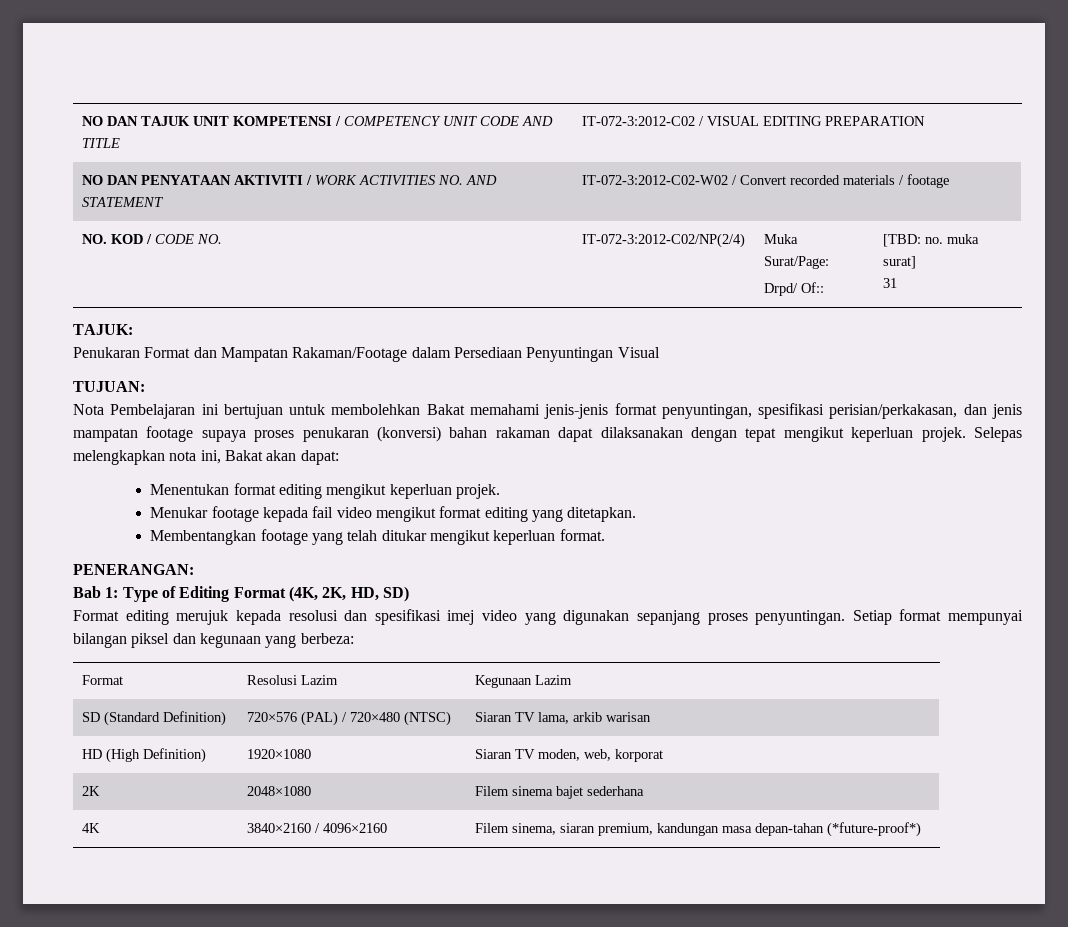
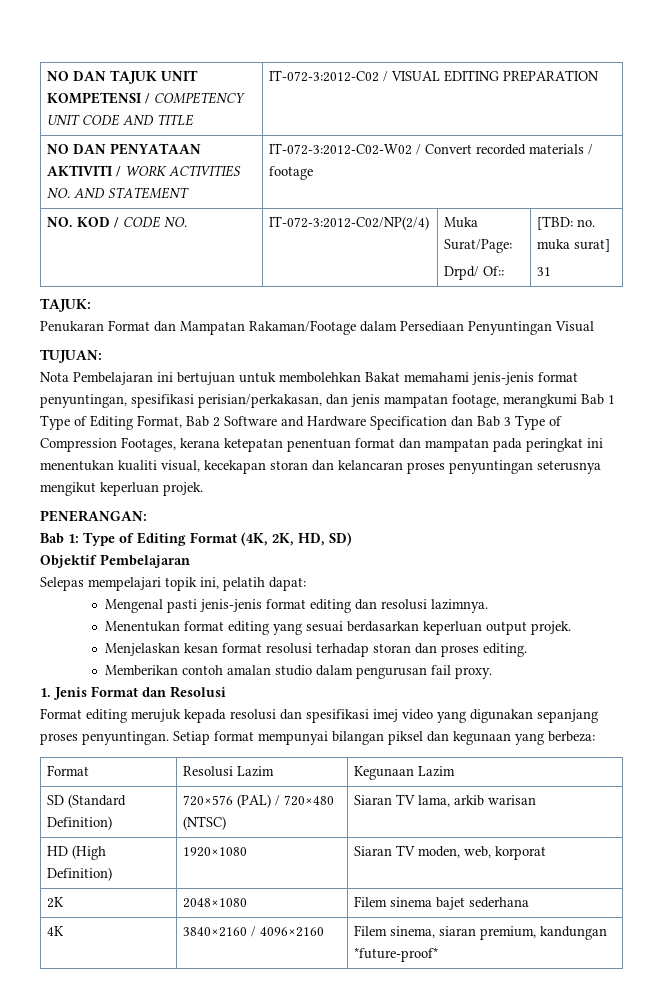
- Nota Pembelajaran ini bertujuan untuk membolehkan Bakat memahami jenis-jenis format penyuntingan, spesifikasi perisian/perkakasan, dan jenis mampatan footage supaya proses penukaran (konversi) bahan rakaman dapat dilaksanakan dengan tepat mengikut keperluan projek. Selepas melengkapkan nota ini, Bakat akan dapat:
- Menentukan format editing mengikut keperluan projek.
- Menukar footage kepada fail video mengikut format editing yang ditetapkan.
- Membentangkan footage yang telah ditukar mengikut keperluan format.
+ Nota Pembelajaran ini bertujuan untuk membolehkan Bakat memahami jenis-jenis format penyuntingan, spesifikasi perisian/perkakasan, dan jenis mampatan footage, merangkumi Bab 1 Type of Editing Format, Bab 2 Software and Hardware Specification dan Bab 3 Type of Compression Footages, kerana ketepatan penentuan format dan mampatan pada peringkat ini menentukan kualiti visual, kecekapan storan dan kelancaran proses penyuntingan seterusnya mengikut keperluan projek.
+ Objektif Pembelajaran
+ Selepas mempelajari topik ini, pelatih dapat:
+ Mengenal pasti jenis-jenis format editing dan resolusi lazimnya.
+ Menentukan format editing yang sesuai berdasarkan keperluan output projek.
+ Menjelaskan kesan format resolusi terhadap storan dan proses editing.
+ Memberikan contoh amalan studio dalam pengurusan fail proxy.
+ 1. Jenis Format dan Resolusi
- 4K | 3840×2160 / 4096×2160 | Filem sinema, siaran premium, kandungan masa depan-tahan (*future-proof*)
+ 4K | 3840×2160 / 4096×2160 | Filem sinema, siaran premium, kandungan *future-proof*

